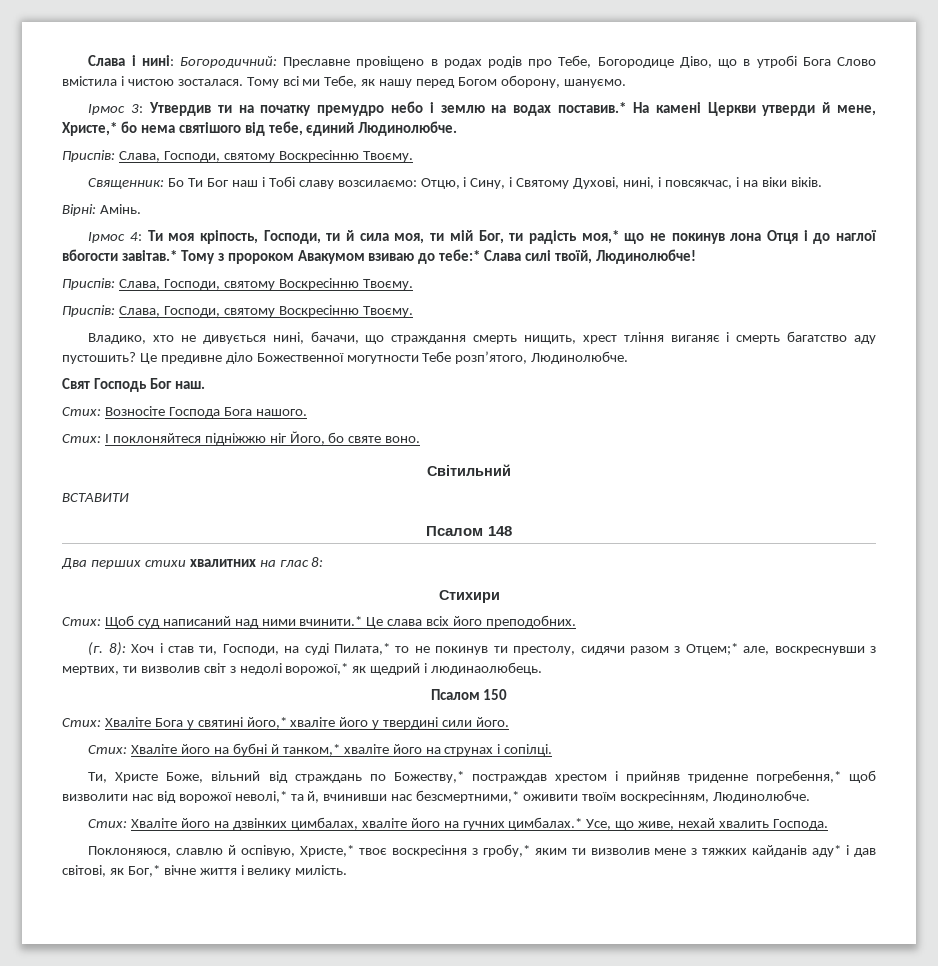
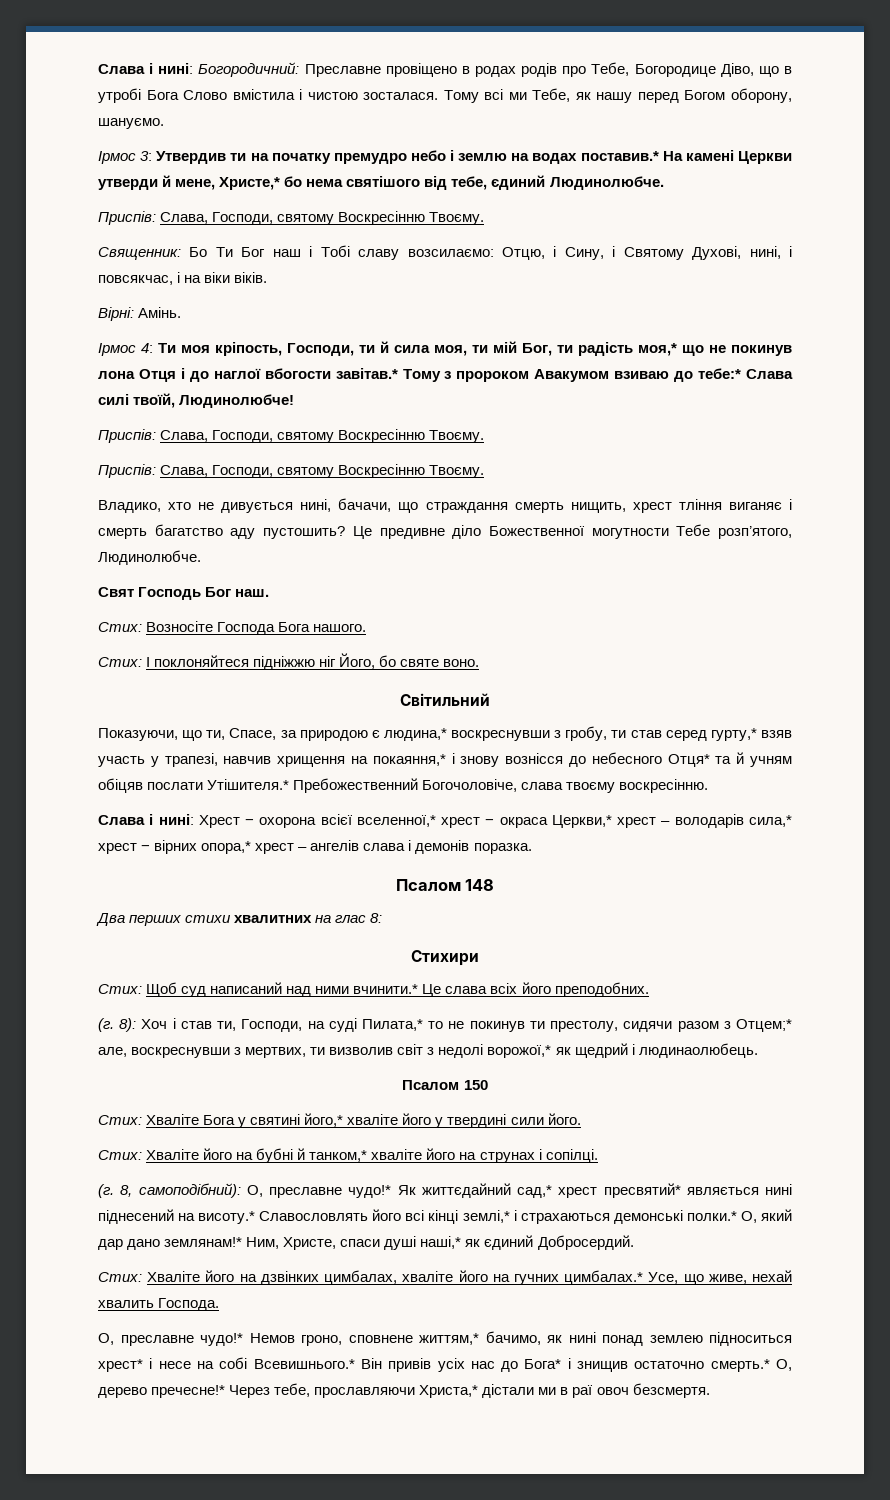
- ВСТАВИТИ
+ Показуючи, що ти, Спасе, за природою є людина,* воскреснувши з гробу, ти став серед гурту,* взяв участь у трапезі, навчив хрищення на покаяння,* і знову вознісся до небесного Отця* та й учням обіцяв послати Утішителя.* Пребожественний Богочоловіче, слава твоєму воскресінню.
+ Слава і нині: Хрест − охорона всієї вселенної,* хрест − окраса Церкви,* хрест – володарів сила,* хрест − вірних опора,* хрест – ангелів слава і демонів поразка.
- Ти, Христе Боже, вільний від страждань по Божеству,* постраждав хрестом і прийняв триденне погребення,* щоб визволити нас від ворожої неволі,* та й, вчинивши нас безсмертними,* оживити твоїм воскресінням, Людинолюбче.
+ (г. 8, самоподібний): О, преславне чудо!* Як життєдайний сад,* хрест пресвятий* являється нині піднесений на висоту.* Славословлять його всі кінці землі,* і страхаються демонські полки.* О, який дар дано землянам!* Ним, Христе, спаси душі наші,* як єдиний Добросердий.
- Поклоняюся, славлю й оспівую, Христе,* твоє воскресіння з гробу,* яким ти визволив мене з тяжких кайданів аду* і дав світові, як Бог,* вічне життя і велику милість.
+ О, преславне чудо!* Немов гроно, сповнене життям,* бачимо, як нині понад землею підноситься хрест* і несе на собі Всевишнього.* Він привів усіх нас до Бога* і знищив остаточно смерть.* О, дерево пречесне!* Через тебе, прославляючи Христа,* дістали ми в раї овоч безсмертя.

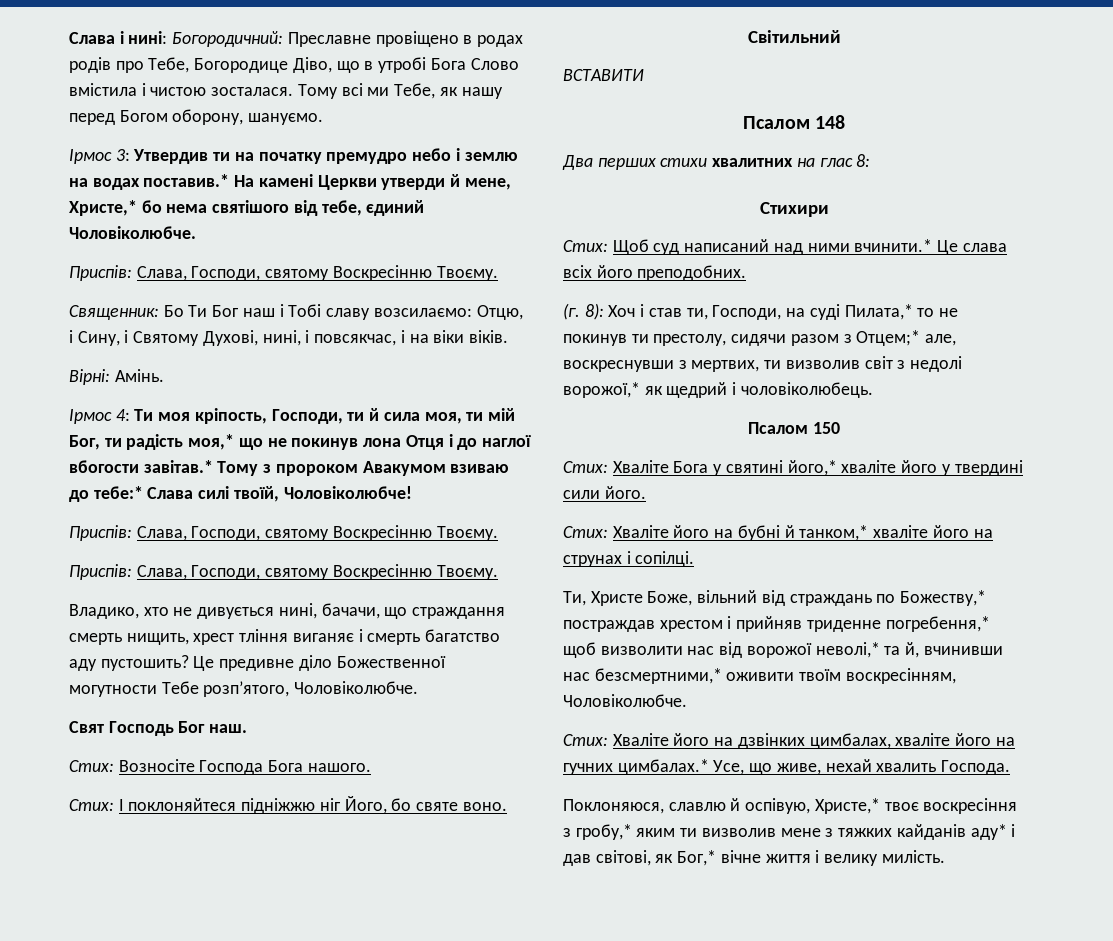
- Ірмос 3: Утвердив ти на початку премудро небо і землю на водах поставив.* На камені Церкви утверди й мене, Христе,* бо нема святішого від тебе, єдиний Людинолюбче.
+ Ірмос 3: Утвердив ти на початку премудро небо і землю на водах поставив.* На камені Церкви утверди й мене, Христе,* бо нема святішого від тебе, єдиний Чоловіколюбче.
- Ірмос 4: Ти моя кріпость, Господи, ти й сила моя, ти мій Бог, ти радість моя,* що не покинув лона Отця і до наглої вбогости завітав.* Тому з пророком Авакумом взиваю до тебе:* Слава силі твоїй, Людинолюбче!
+ Ірмос 4: Ти моя кріпость, Господи, ти й сила моя, ти мій Бог, ти радість моя,* що не покинув лона Отця і до наглої вбогости завітав.* Тому з пророком Авакумом взиваю до тебе:* Слава силі твоїй, Чоловіколюбче!
- Це предивне діло Божественної могутности Тебе розп’ятого, Людинолюбче.
+ Це предивне діло Божественної могутности Тебе розп’ятого, Чоловіколюбче.
- Показуючи, що ти, Спасе, за природою є людина,* воскреснувши з гробу, ти став серед гурту,* взяв участь у трапезі, навчив хрищення на покаяння,* і знову вознісся до небесного Отця* та й учням обіцяв послати Утішителя.* Пребожественний Богочоловіче, слава твоєму воскресінню.
- Слава і нині: Хрест − охорона всієї вселенної,* хрест − окраса Церкви,* хрест – володарів сила,* хрест − вірних опора,* хрест – ангелів слава і демонів поразка.
+ ВСТАВИТИ
- (г. 8): Хоч і став ти, Господи, на суді Пилата,* то не покинув ти престолу, сидячи разом з Отцем;* але, воскреснувши з мертвих, ти визволив світ з недолі ворожої,* як щедрий і людинаолюбець.
+ (г. 8): Хоч і став ти, Господи, на суді Пилата,* то не покинув ти престолу, сидячи разом з Отцем;* але, воскреснувши з мертвих, ти визволив світ з недолі ворожої,* як щедрий і чоловіколюбець.
- (г. 8, самоподібний): О, преславне чудо!* Як життєдайний сад,* хрест пресвятий* являється нині піднесений на висоту.* Славословлять його всі кінці землі,* і страхаються демонські полки.* О, який дар дано землянам!* Ним, Христе, спаси душі наші,* як єдиний Добросердий.
+ Ти, Христе Боже, вільний від страждань по Божеству,* постраждав хрестом і прийняв триденне погребення,* щоб визволити нас від ворожої неволі,* та й, вчинивши нас безсмертними,* оживити твоїм воскресінням, Чоловіколюбче.
- О, преславне чудо!* Немов гроно, сповнене життям,* бачимо, як нині понад землею підноситься хрест* і несе на собі Всевишнього.* Він привів усіх нас до Бога* і знищив остаточно смерть.* О, дерево пречесне!* Через тебе, прославляючи Христа,* дістали ми в раї овоч безсмертя.
+ Поклоняюся, славлю й оспівую, Христе,* твоє воскресіння з гробу,* яким ти визволив мене з тяжких кайданів аду* і дав світові, як Бог,* вічне життя і велику милість.

